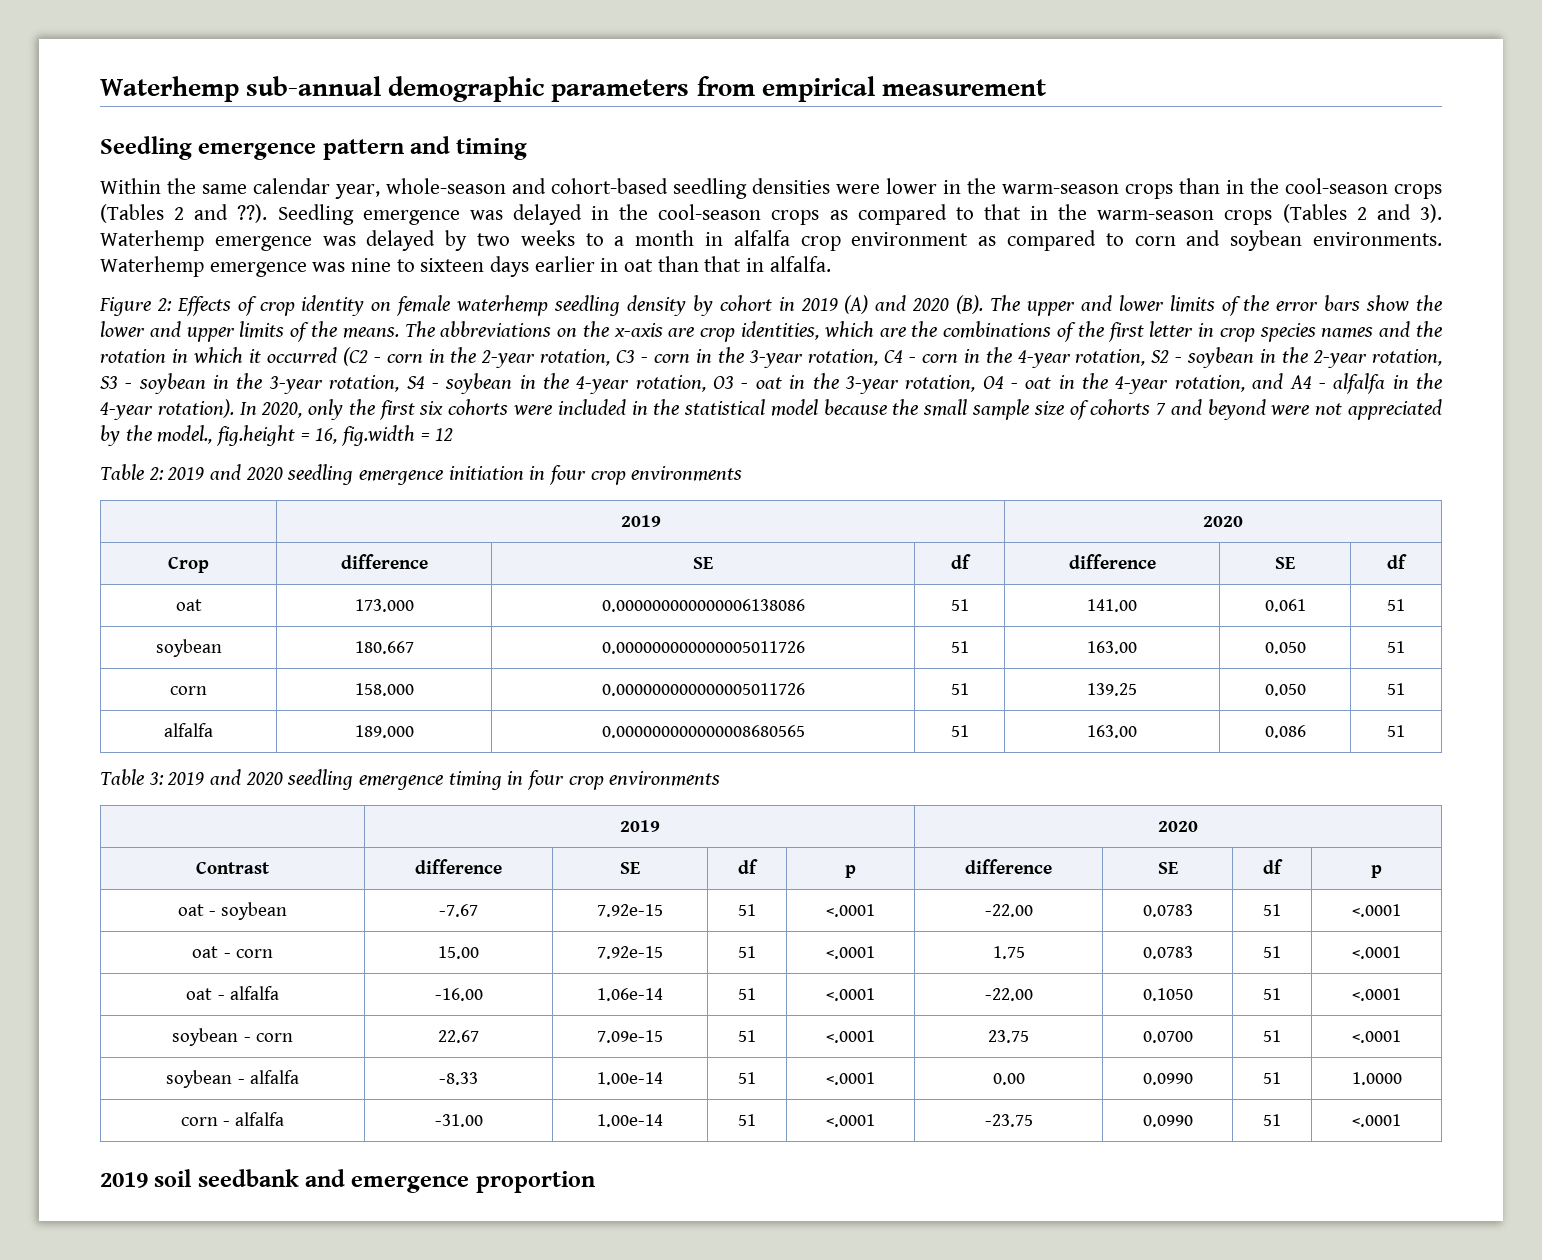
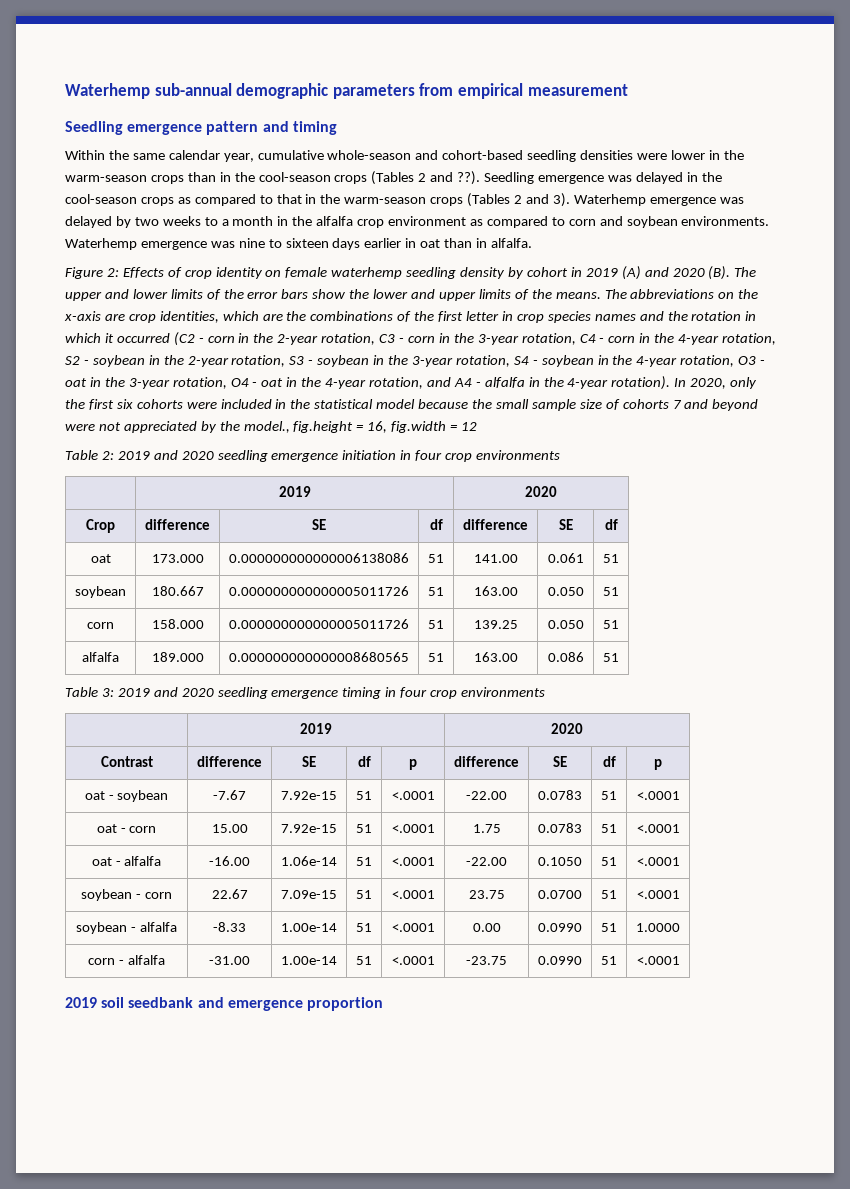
- Within the same calendar year, whole-season and cohort-based seedling densities were lower in the warm-season crops than in the cool-season crops (Tables 2 and ??).
+ Within the same calendar year, cumulative whole-season and cohort-based seedling densities were lower in the warm-season crops than in the cool-season crops (Tables 2 and ??).
- Waterhemp emergence was delayed by two weeks to a month in alfalfa crop environment as compared to corn and soybean environments.
+ Waterhemp emergence was delayed by two weeks to a month in the alfalfa crop environment as compared to corn and soybean environments.
- Waterhemp emergence was nine to sixteen days earlier in oat than that in alfalfa.
+ Waterhemp emergence was nine to sixteen days earlier in oat than in alfalfa.

